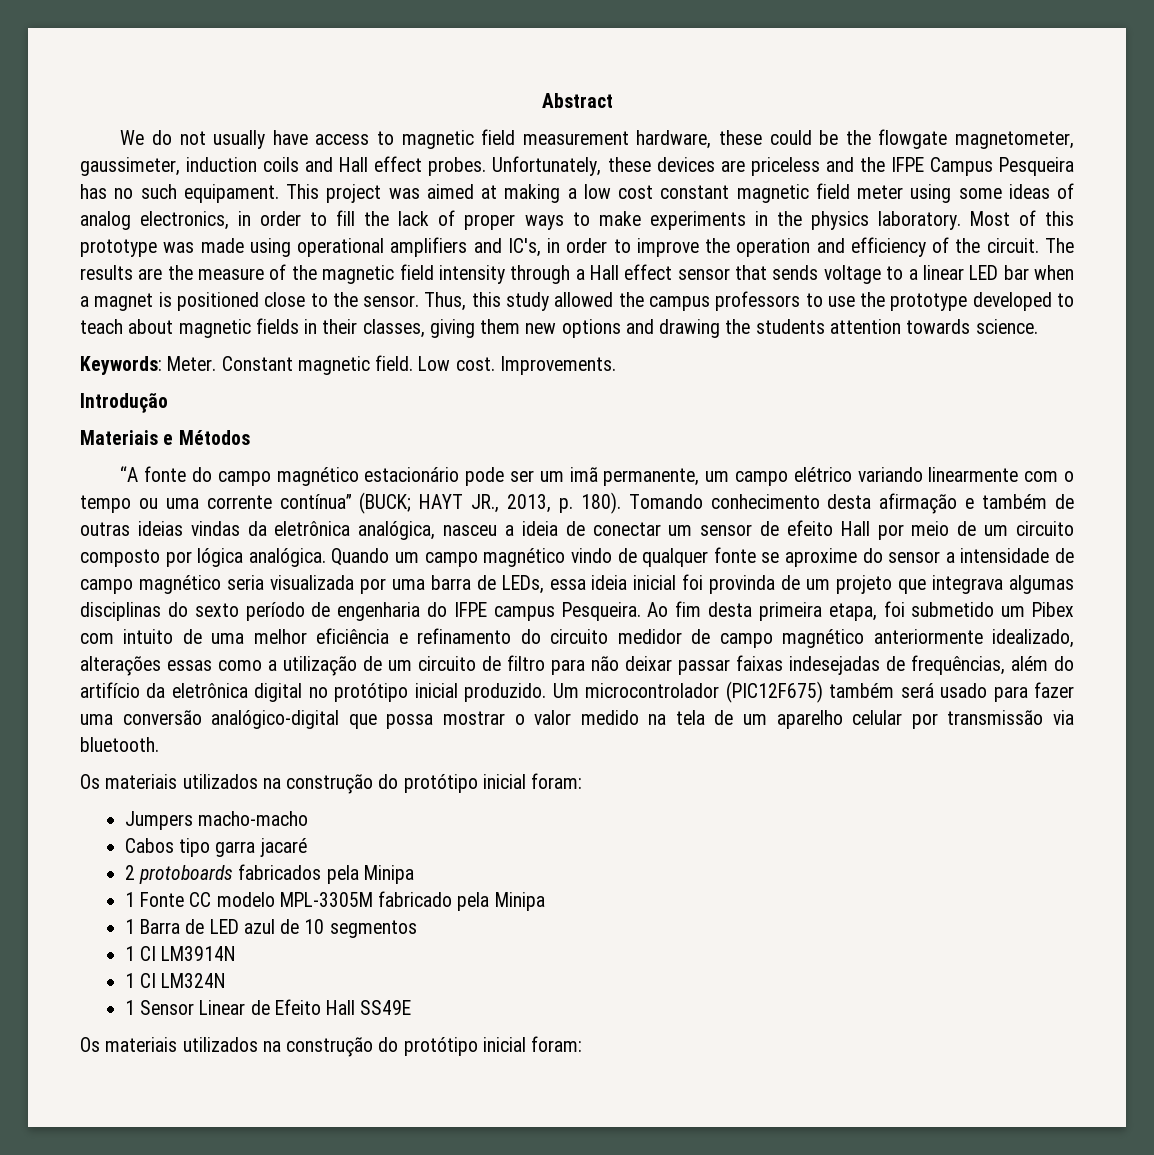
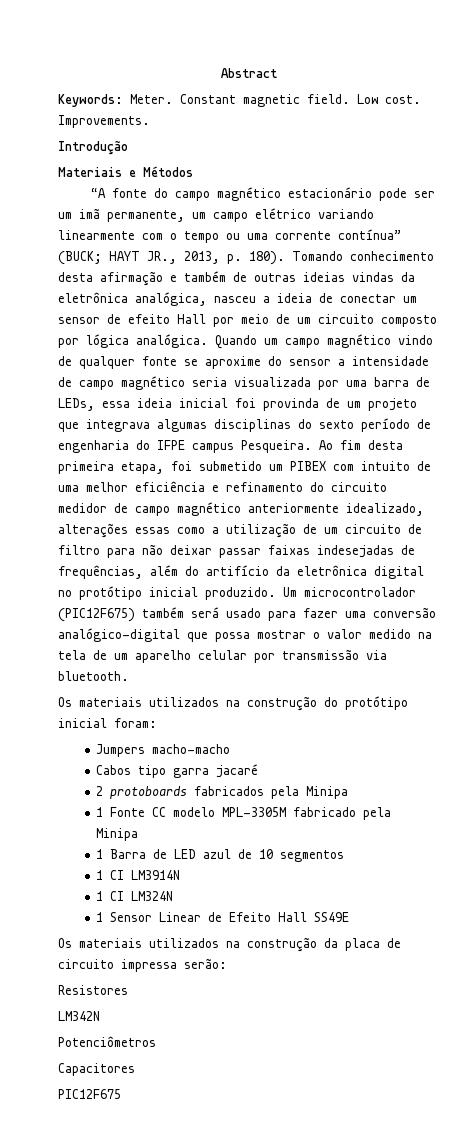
- We do not usually have access to magnetic field measurement hardware, these could be the flowgate magnetometer, gaussimeter, induction coils and Hall effect probes. Unfortunately, these devices are priceless and the IFPE Campus Pesqueira has no such equipament. This project was aimed at making a low cost constant magnetic field meter using some ideas of analog electronics, in order to fill the lack of proper ways to make experiments in the physics laboratory. Most of this prototype was made using operational amplifiers and IC's, in order to improve the operation and efficiency of the circuit. The results are the measure of the magnetic field intensity through a Hall effect sensor that sends voltage to a linear LED bar when a magnet is positioned close to the sensor. Thus, this study allowed the campus professors to use the prototype developed to teach about magnetic fields in their classes, giving them new options and drawing the students attention towards science.
- Ao fim desta primeira etapa, foi submetido um Pibex com intuito de uma melhor eficiência e refinamento do circuito medidor de campo magnético anteriormente idealizado, alterações essas como a utilização de um circuito de filtro para não deixar passar faixas indesejadas de frequências, além do artifício da eletrônica digital no protótipo inicial produzido.
+ Ao fim desta primeira etapa, foi submetido um PIBEX com intuito de uma melhor eficiência e refinamento do circuito medidor de campo magnético anteriormente idealizado, alterações essas como a utilização de um circuito de filtro para não deixar passar faixas indesejadas de frequências, além do artifício da eletrônica digital no protótipo inicial produzido.
  1 Sensor Linear de Efeito Hall SS49E
- Os materiais utilizados na construção do protótipo inicial foram:
+ Os materiais utilizados na construção da placa de circuito impressa serão:
+ Resistores
+ LM342N
+ Potenciômetros
+ Capacitores
+ PIC12F675

